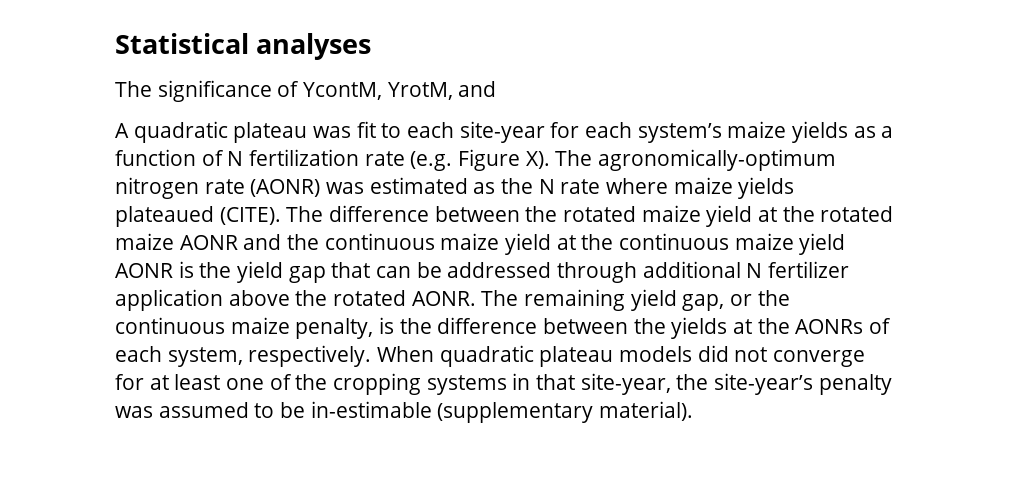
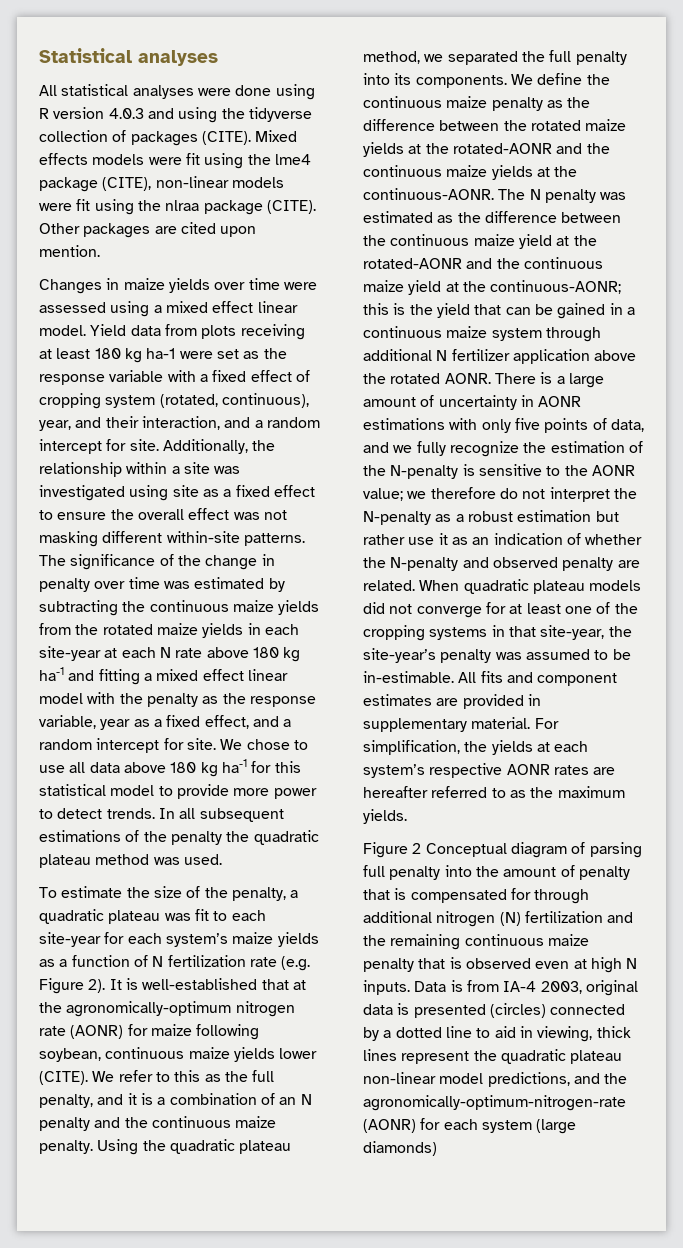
- The significance of YcontM, YrotM, and
- A quadratic plateau was fit to each site-year for each system’s maize yields as a function of N fertilization rate (e.g. Figure X). The agronomically-optimum nitrogen rate (AONR) was estimated as the N rate where maize yields plateaued (CITE). The difference between the rotated maize yield at the rotated maize AONR and the continuous maize yield at the continuous maize yield AONR is the yield gap that can be addressed through additional N fertilizer application above the rotated AONR.
+ All statistical analyses were done using R version 4.0.3 and using the tidyverse collection of packages (CITE). Mixed effects models were fit using the lme4 package (CITE), non-linear models were fit using the nlraa package (CITE). Other packages are cited upon mention.
+ Changes in maize yields over time were assessed using a mixed effect linear model. Yield data from plots receiving at least 180 kg ha-1 were set as the response variable with a fixed effect of cropping system (rotated, continuous), year, and their interaction, and a random intercept for site. Additionally, the relationship within a site was investigated using site as a fixed effect to ensure the overall effect was not masking different within-site patterns. The significance of the change in penalty over time was estimated by subtracting the continuous maize yields from the rotated maize yields in each site-year at each N rate above 180 kg ha-1 and fitting a mixed effect linear model with the penalty as the response variable, year as a fixed effect, and a random intercept for site. We chose to use all data above 180 kg ha-1 for this statistical model to provide more power to detect trends. In all subsequent estimations of the penalty the quadratic plateau method was used.
+ To estimate the size of the penalty, a quadratic plateau was fit to each site-year for each system’s maize yields as a function of N fertilization rate (e.g. Figure 2). It is well-established that at the agronomically-optimum nitrogen rate (AONR) for maize following soybean, continuous maize yields lower (CITE). We refer to this as the full penalty, and it is a combination of an N penalty and the continuous maize penalty. Using the quadratic plateau method, we separated the full penalty into its components. We define the continuous maize penalty as the difference between the rotated maize yields at the rotated-AONR and the continuous maize yields at the continuous-AONR. The N penalty was estimated as the difference between the continuous maize yield at the rotated-AONR and the continuous maize yield at the continuous-AONR; this is the yield that can be gained in a continuous maize system through additional N fertilizer application above the rotated AONR.
- The remaining yield gap, or the continuous maize penalty, is the difference between the yields at the AONRs of each system, respectively.
+ There is a large amount of uncertainty in AONR estimations with only five points of data, and we fully recognize the estimation of the N-penalty is sensitive to the AONR value; we therefore do not interpret the N-penalty as a robust estimation but rather use it as an indication of whether the N-penalty and observed penalty are related.
- When quadratic plateau models did not converge for at least one of the cropping systems in that site-year, the site-year’s penalty was assumed to be in-estimable (supplementary material).
+ When quadratic plateau models did not converge for at least one of the cropping systems in that site-year, the site-year’s penalty was assumed to be in-estimable. All fits and component estimates are provided in supplementary material. For simplification, the yields at each system’s respective AONR rates are hereafter referred to as the maximum yields.
+ Figure 2 Conceptual diagram of parsing full penalty into the amount of penalty that is compensated for through additional nitrogen (N) fertilization and the remaining continuous maize penalty that is observed even at high N inputs. Data is from IA-4 2003, original data is presented (circles) connected by a dotted line to aid in viewing, thick lines represent the quadratic plateau non-linear model predictions, and the agronomically-optimum-nitrogen-rate (AONR) for each system (large diamonds)

